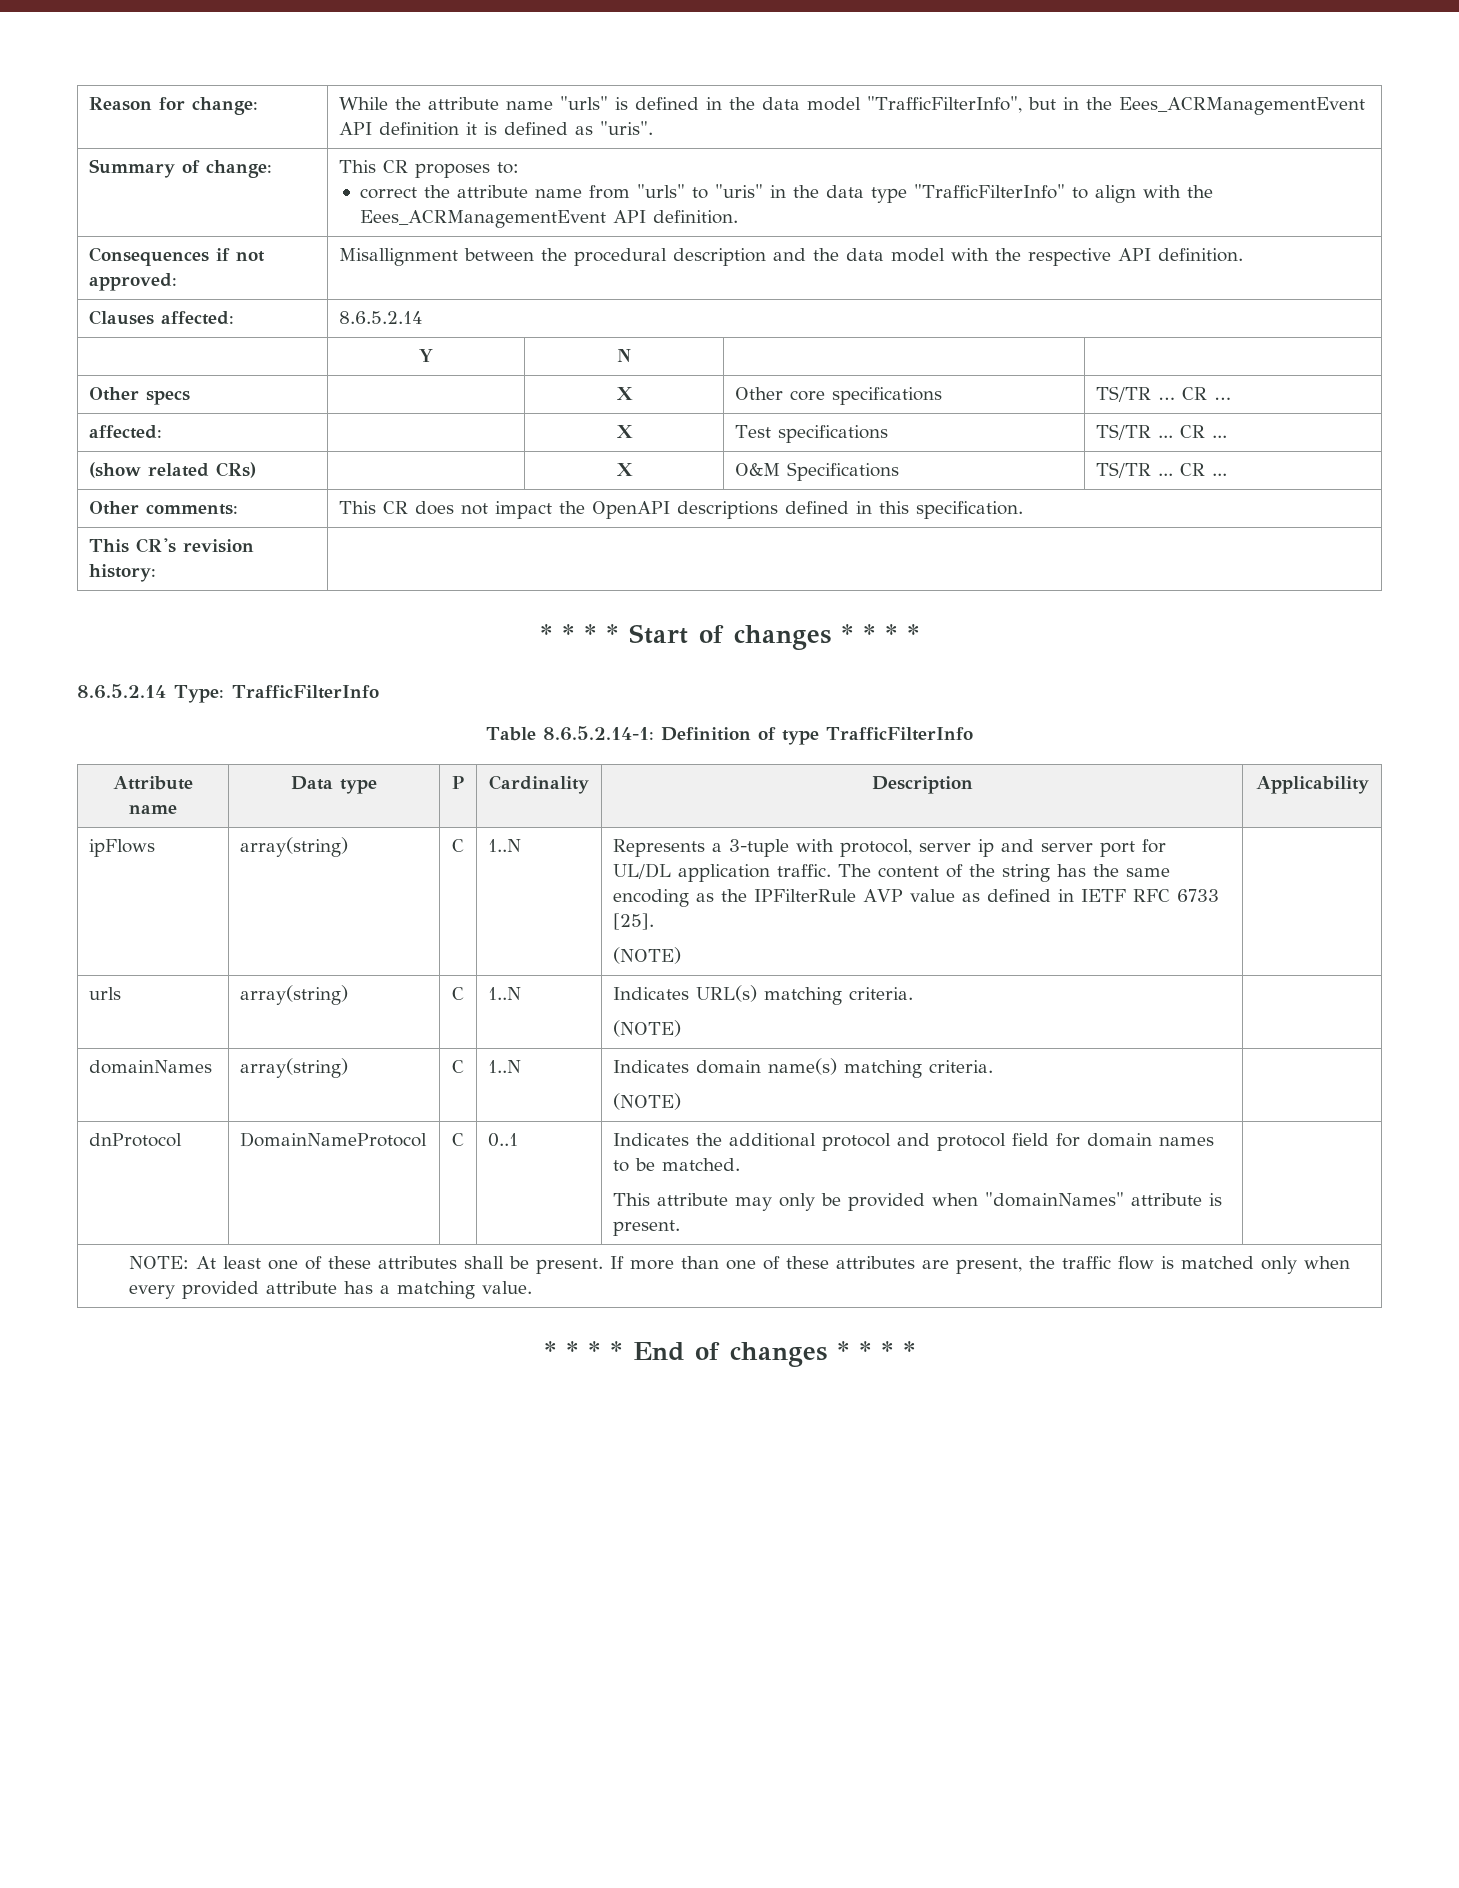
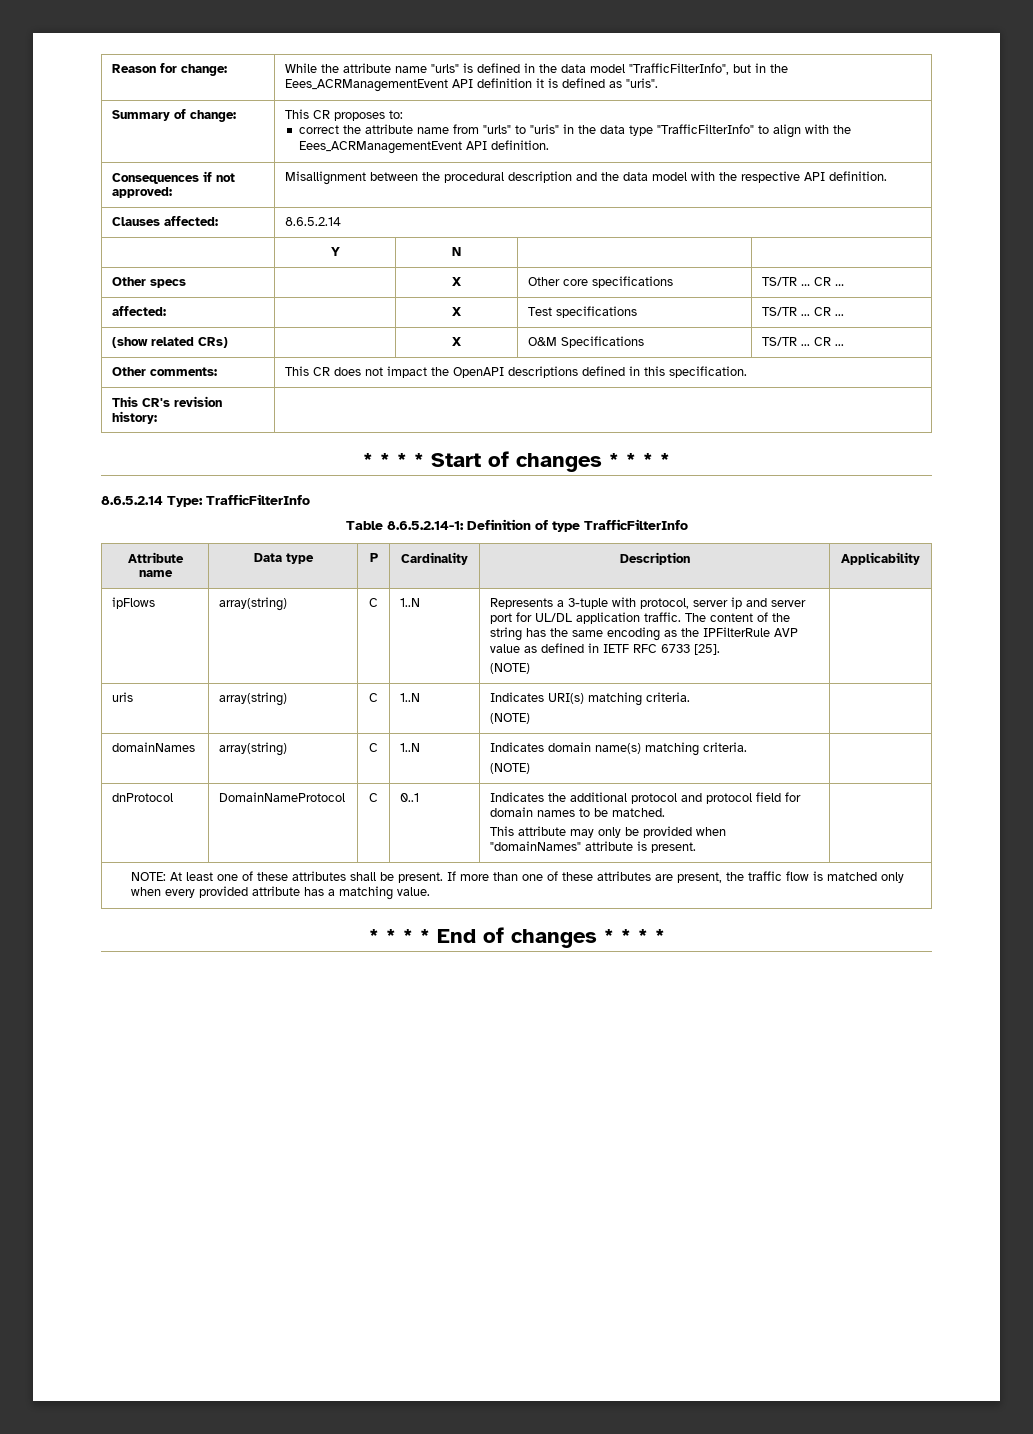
- urls | array(string) | C | 1..N | Indicates URL(s) matching criteria.
+ uris | array(string) | C | 1..N | Indicates URI(s) matching criteria.

